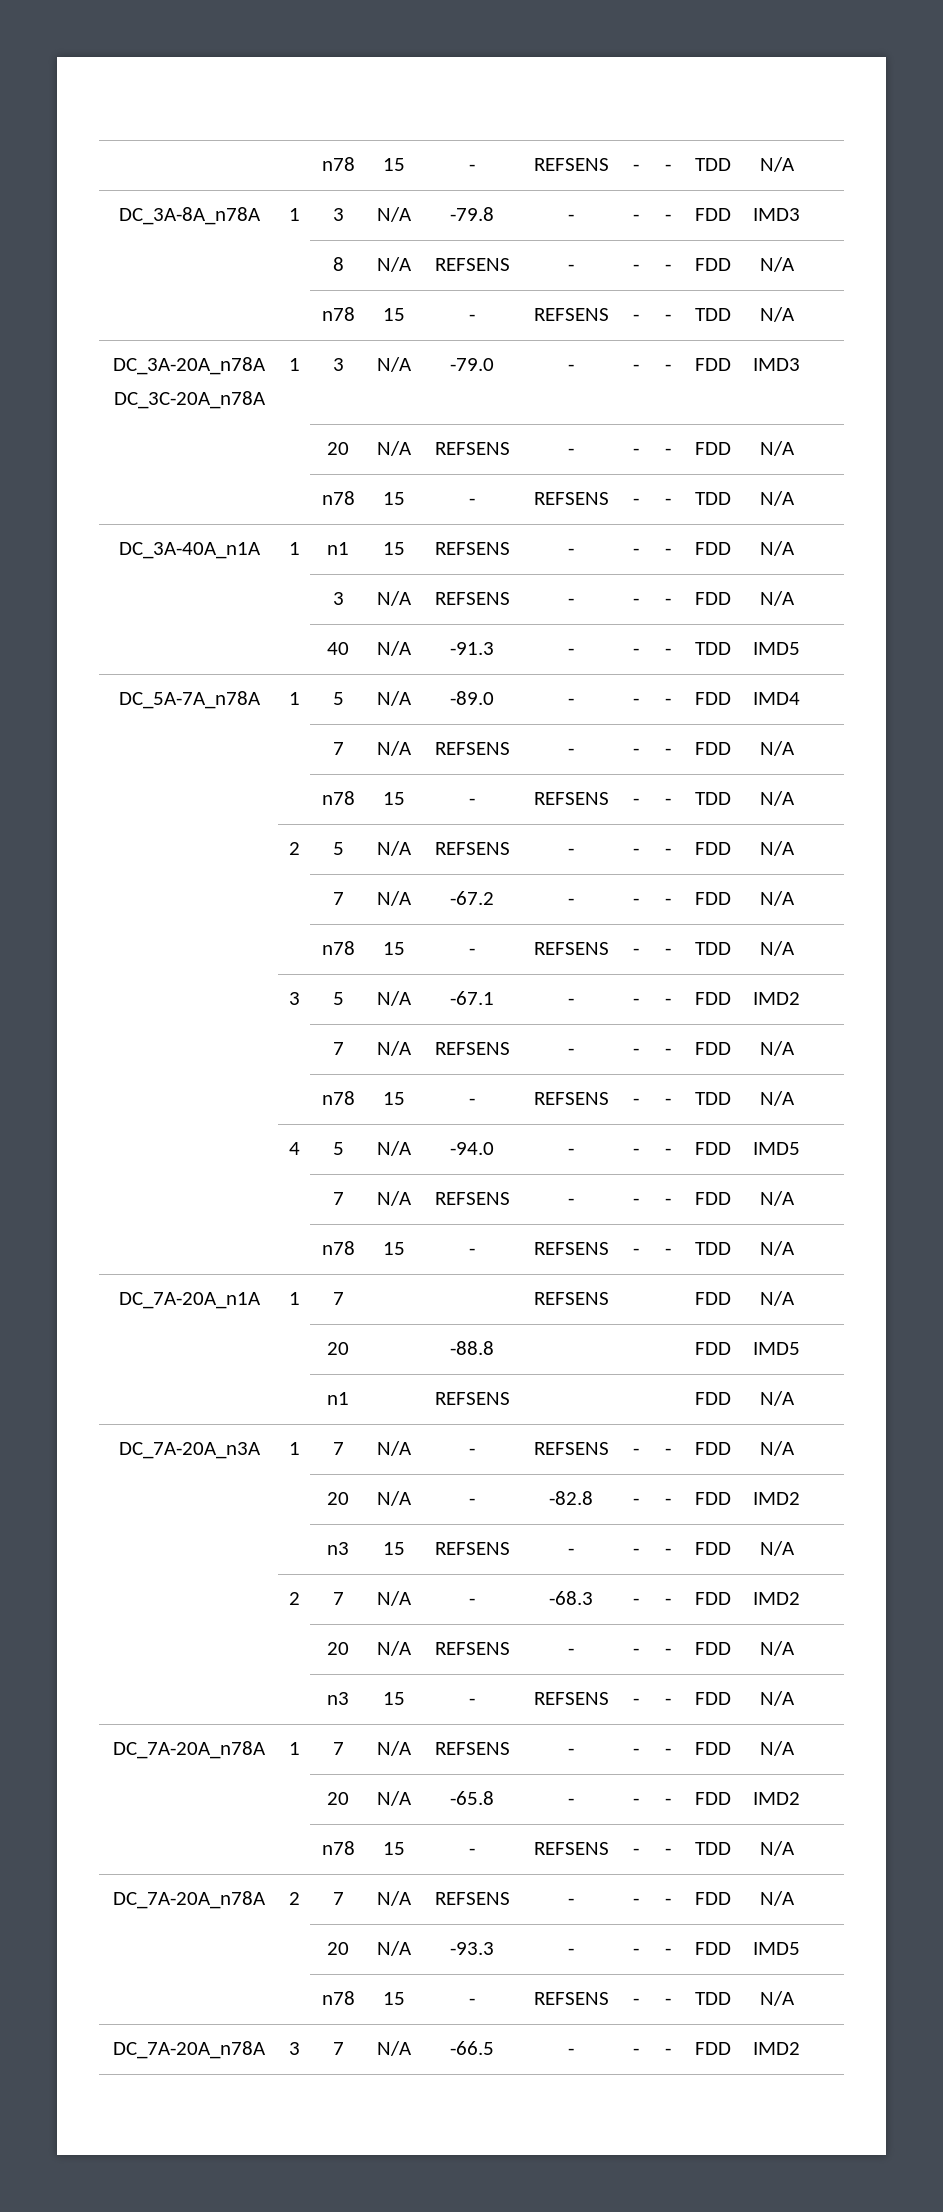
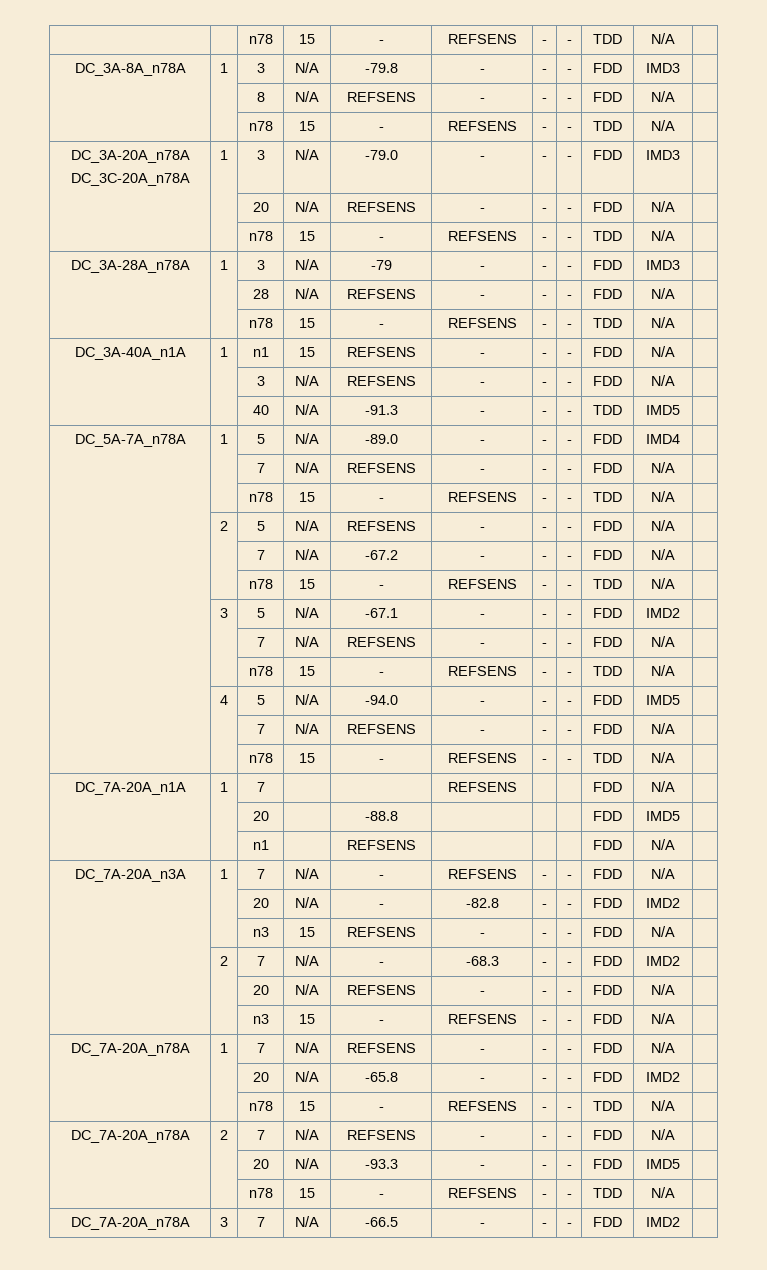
+ DC_3A-28A_n78A | 1 | 3 | N/A | -79 | - | - | - | FDD | IMD3 |
+ | | 28 | N/A | REFSENS | - | - | - | FDD | N/A |
+ | | n78 | 15 | - | REFSENS | - | - | TDD | N/A |

